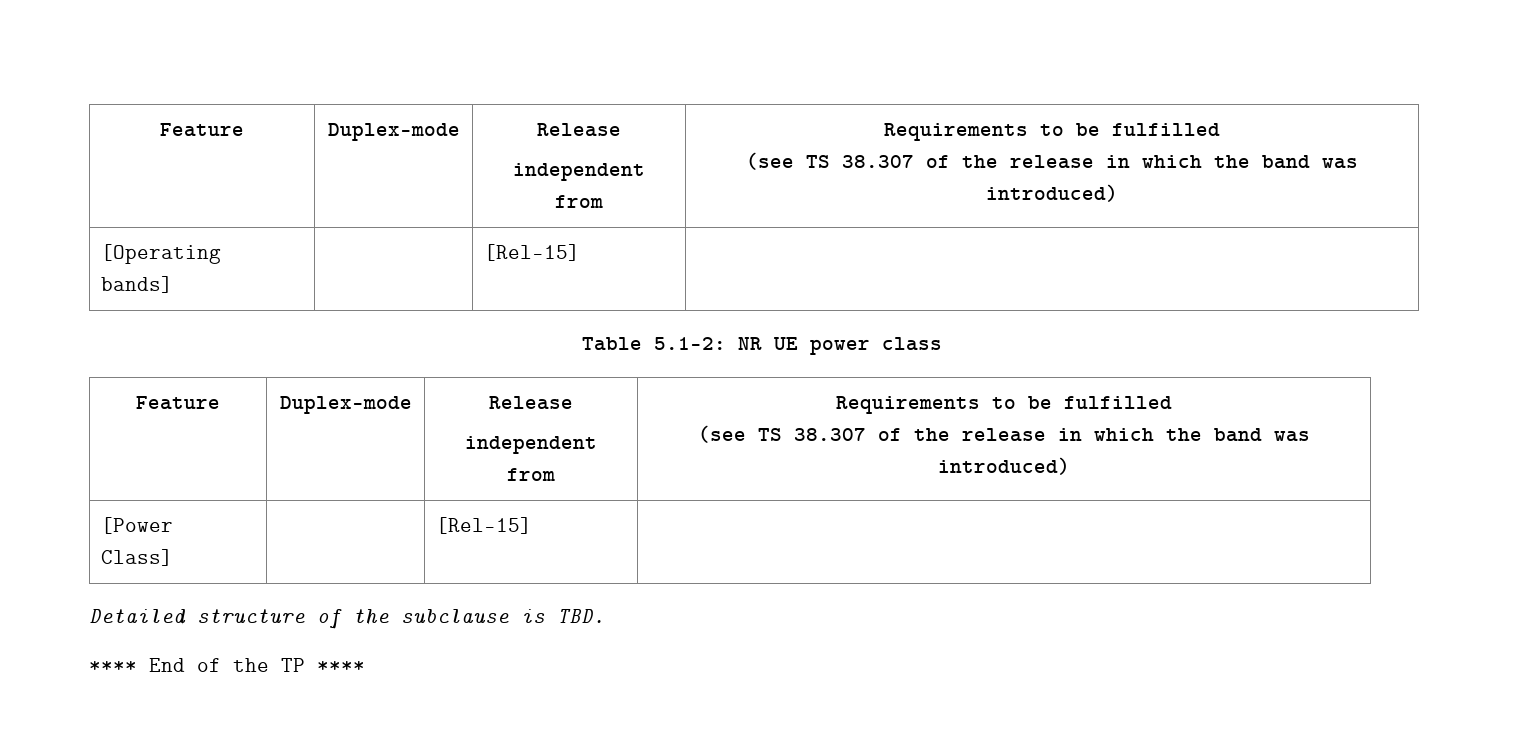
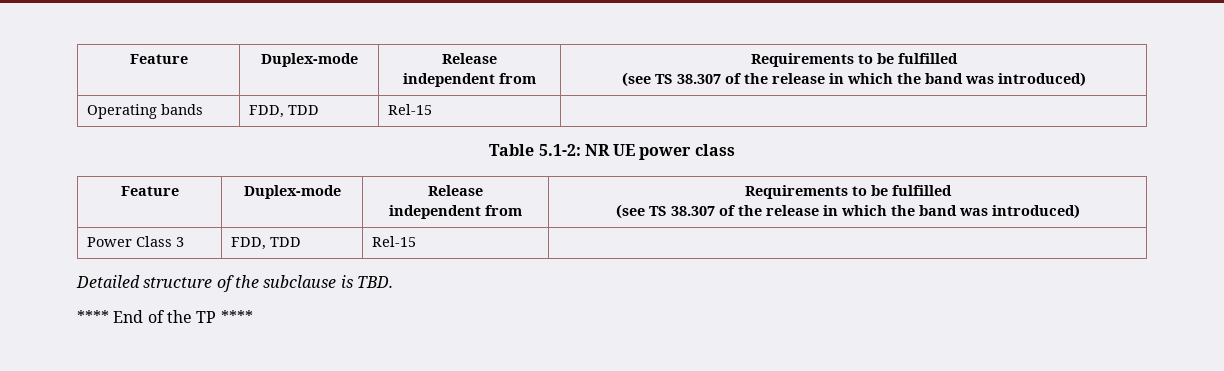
- [Operating bands] | | [Rel-15] |
+ Operating bands | FDD, TDD | Rel-15 |
- [Power Class] | | [Rel-15] |
+ Power Class 3 | FDD, TDD | Rel-15 |

